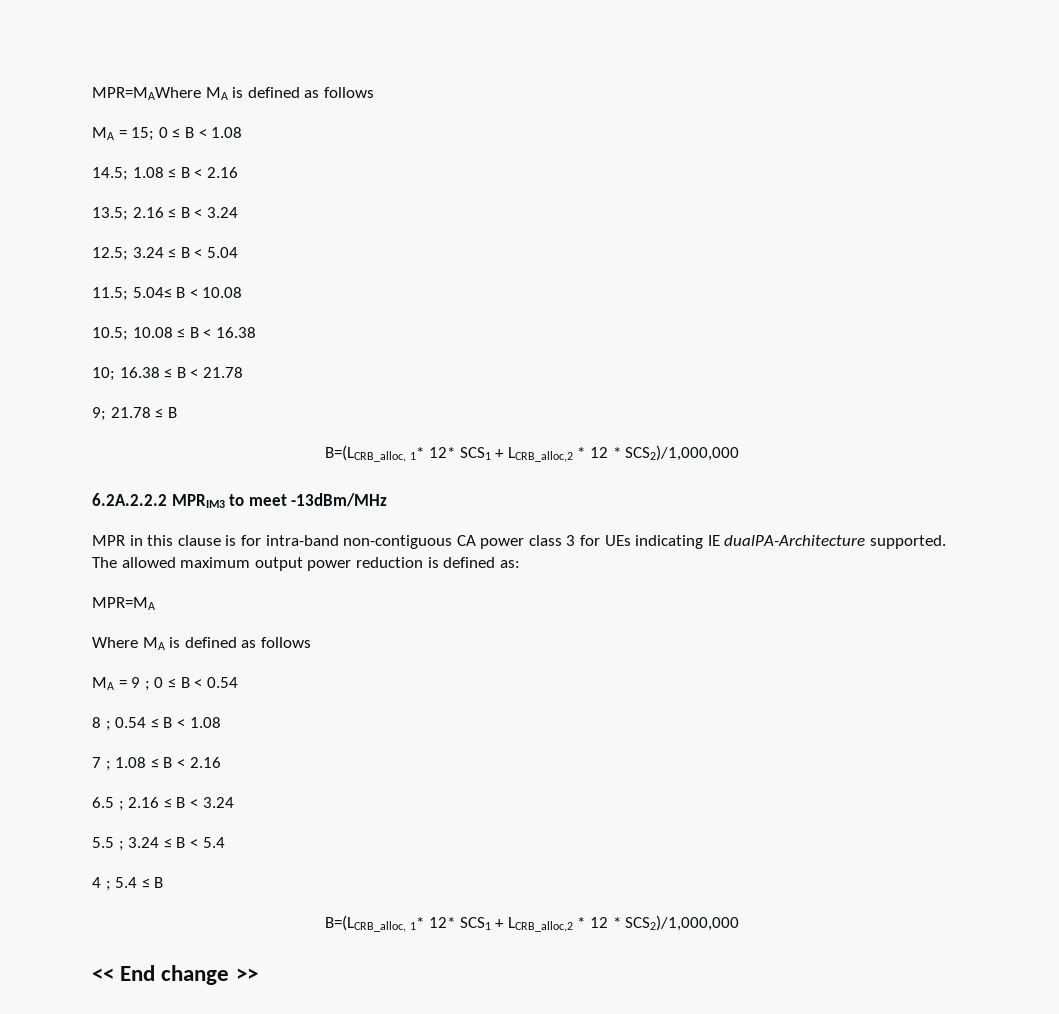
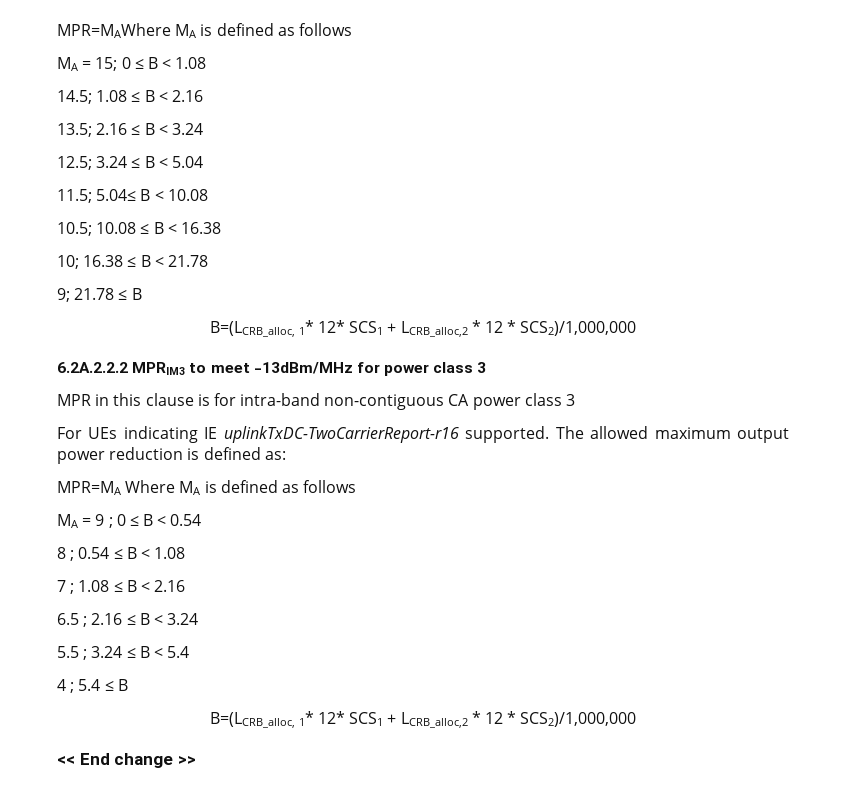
- 6.2A.2.2.2 MPRIM3 to meet -13dBm/MHz
+ 6.2A.2.2.2 MPRIM3 to meet -13dBm/MHz for power class 3
- MPR in this clause is for intra-band non-contiguous CA power class 3 for UEs indicating IE dualPA-Architecture supported.
+ MPR in this clause is for intra-band non-contiguous CA power class 3
+ For UEs indicating IE uplinkTxDC-TwoCarrierReport-r16 supported.
- MPR=MA
- Where MA is defined as follows
+ MPR=MA Where MA is defined as follows

